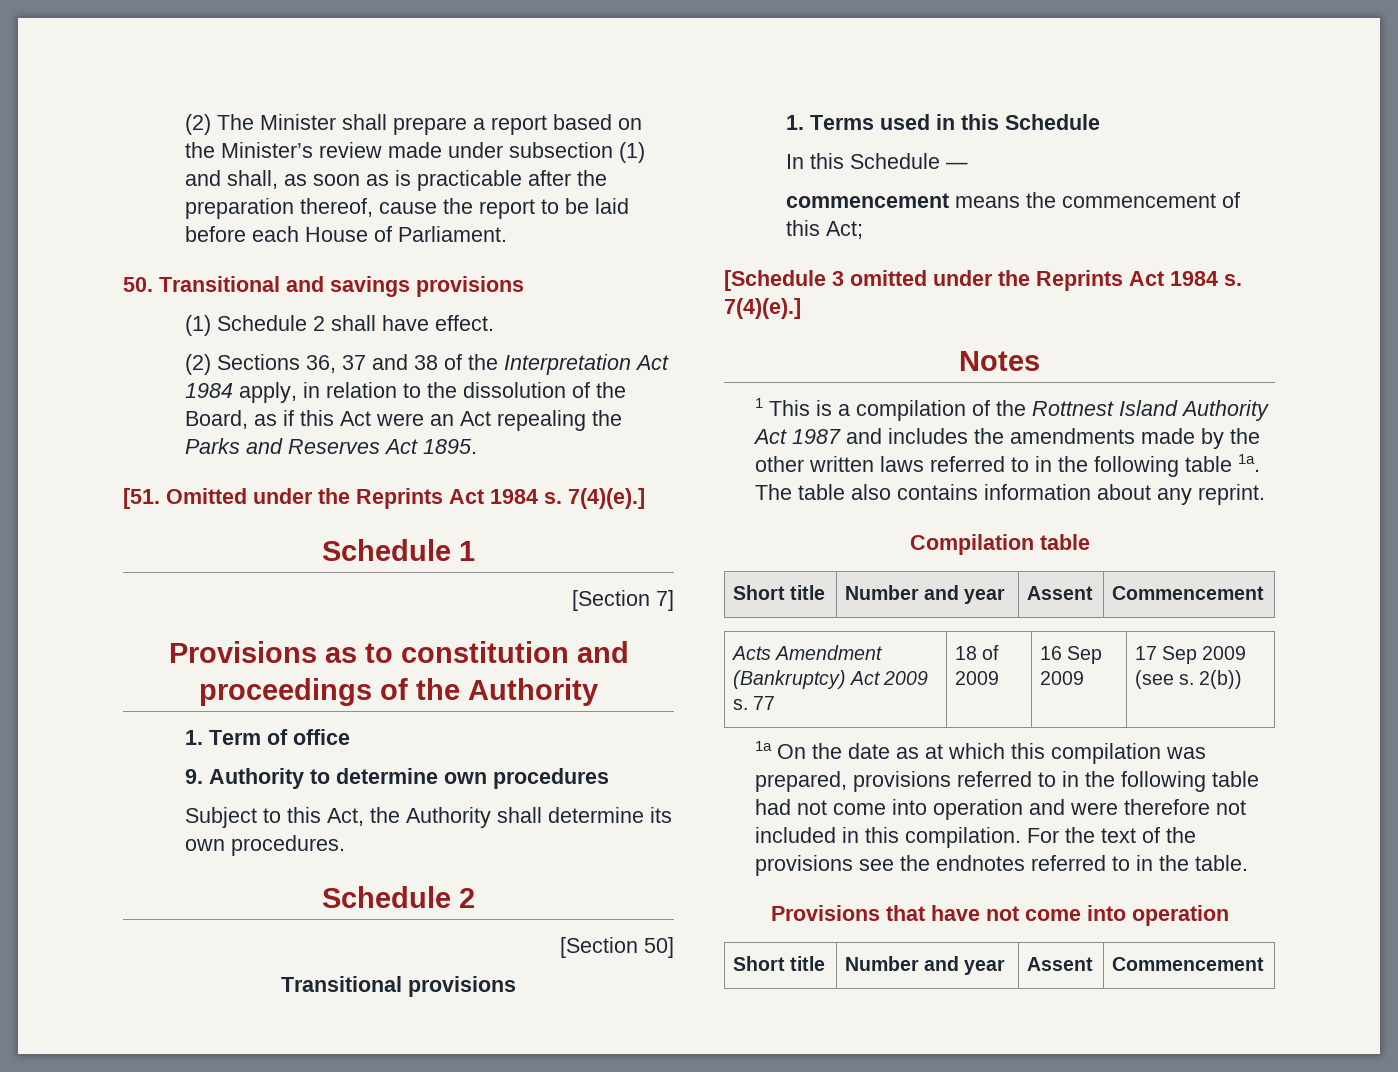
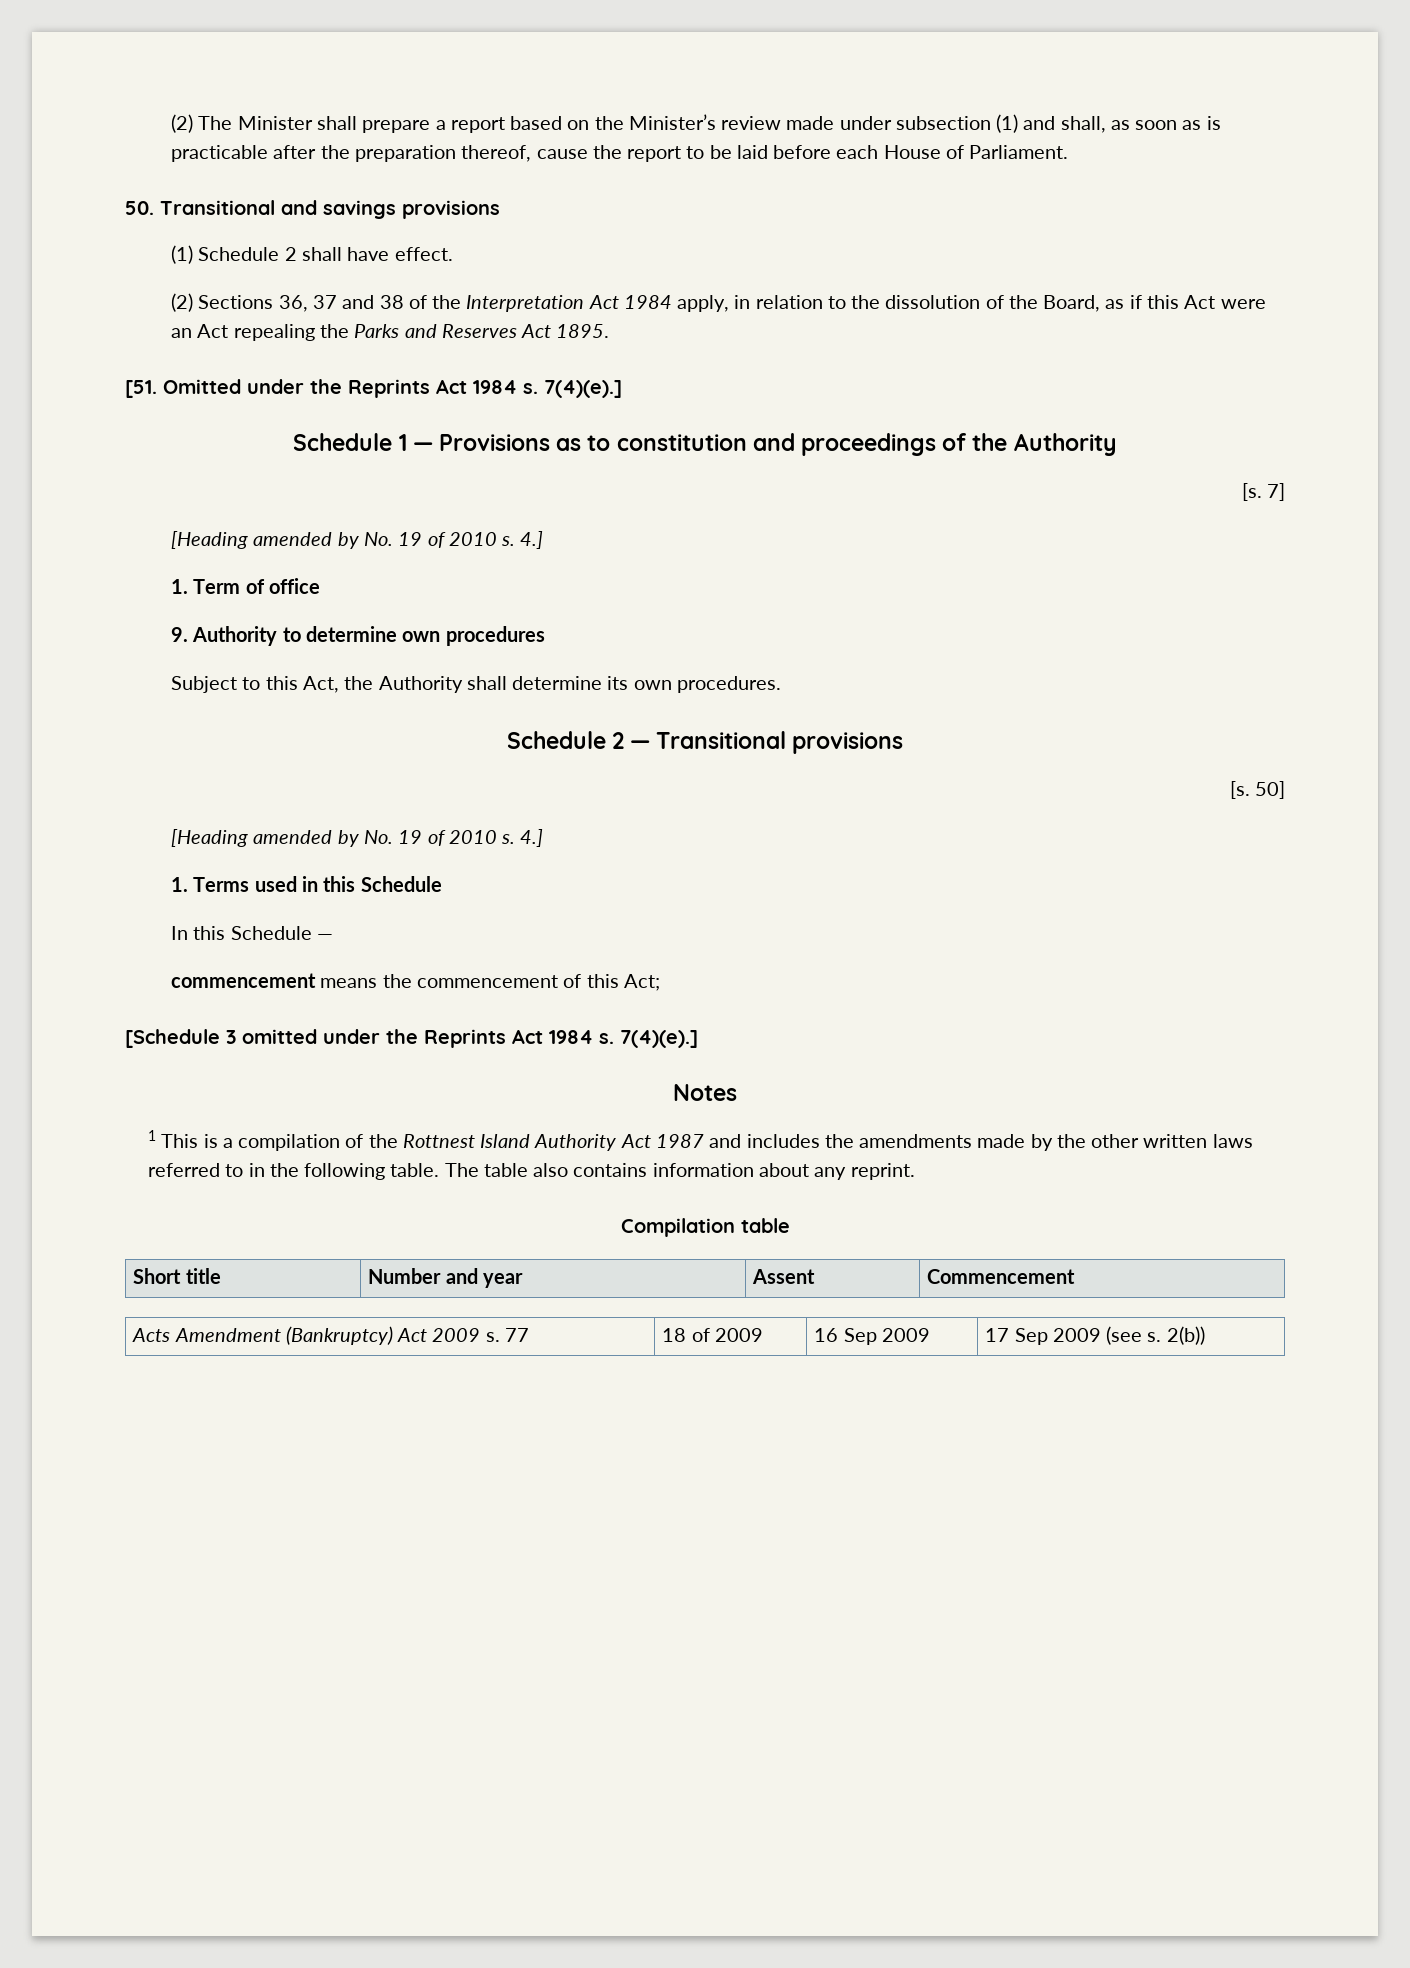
- Schedule 1
- [Section 7]
- Provisions as to constitution and proceedings of the Authority
+ Schedule 1 — Provisions as to constitution and proceedings of the Authority
+ [s. 7]
+ [Heading amended by No. 19 of 2010 s. 4.]
  Subject to this Act, the Authority shall determine its own procedures.
- Schedule 2
- [Section 50]
- Transitional provisions
+ Schedule 2 — Transitional provisions
+ [s. 50]
+ [Heading amended by No. 19 of 2010 s. 4.]
- 1 This is a compilation of the Rottnest Island Authority Act 1987 and includes the amendments made by the other written laws referred to in the following table 1a.
+ 1 This is a compilation of the Rottnest Island Authority Act 1987 and includes the amendments made by the other written laws referred to in the following table.
- 1a On the date as at which this compilation was prepared, provisions referred to in the following table had not come into operation and were therefore not included in this compilation. For the text of the provisions see the endnotes referred to in the table.
- Provisions that have not come into operation
- Short title | Number and year | Assent | Commencement

